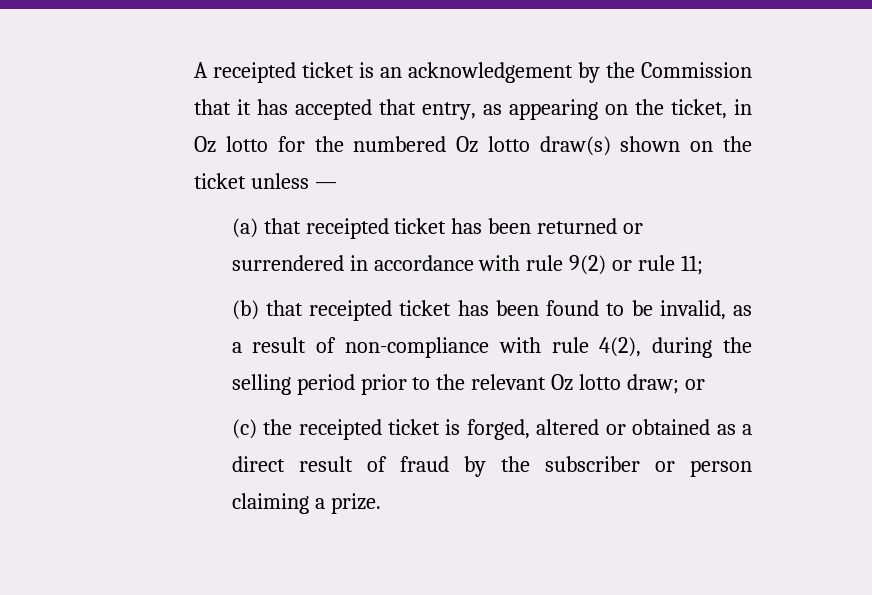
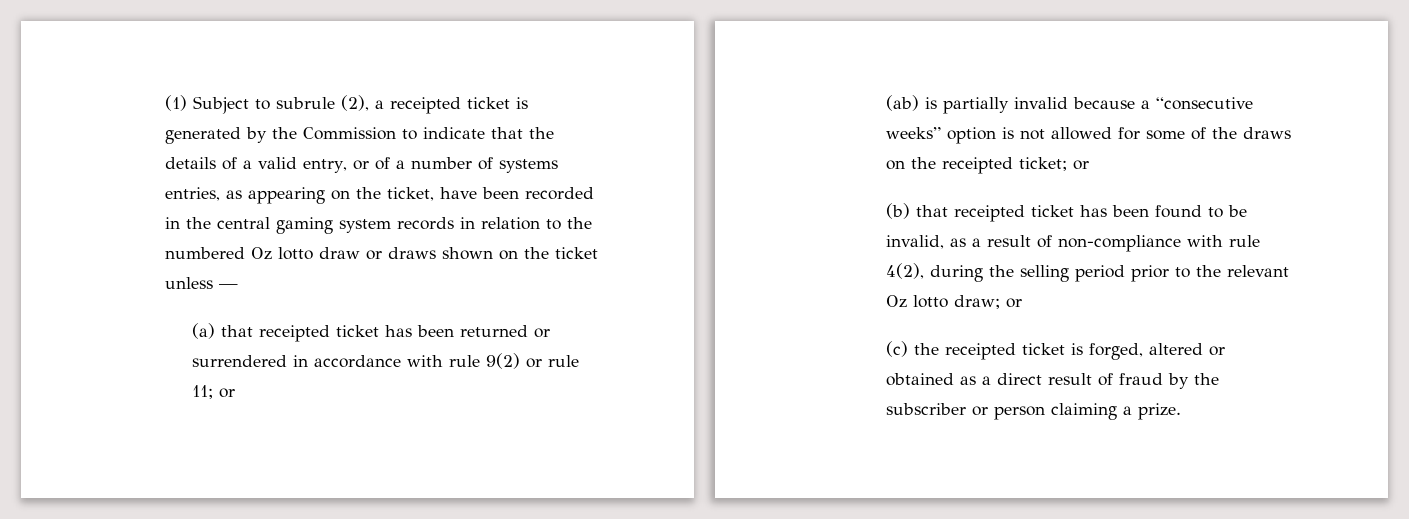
- A receipted ticket is an acknowledgement by the Commission that it has accepted that entry, as appearing on the ticket, in Oz lotto for the numbered Oz lotto draw(s) shown on the ticket unless —
+ (1) Subject to subrule (2), a receipted ticket is generated by the Commission to indicate that the details of a valid entry, or of a number of systems entries, as appearing on the ticket, have been recorded in the central gaming system records in relation to the numbered Oz lotto draw or draws shown on the ticket unless —
- (a) that receipted ticket has been returned or surrendered in accordance with rule 9(2) or rule 11;
+ (a) that receipted ticket has been returned or surrendered in accordance with rule 9(2) or rule 11; or
+ (ab) is partially invalid because a “consecutive weeks” option is not allowed for some of the draws on the receipted ticket; or

